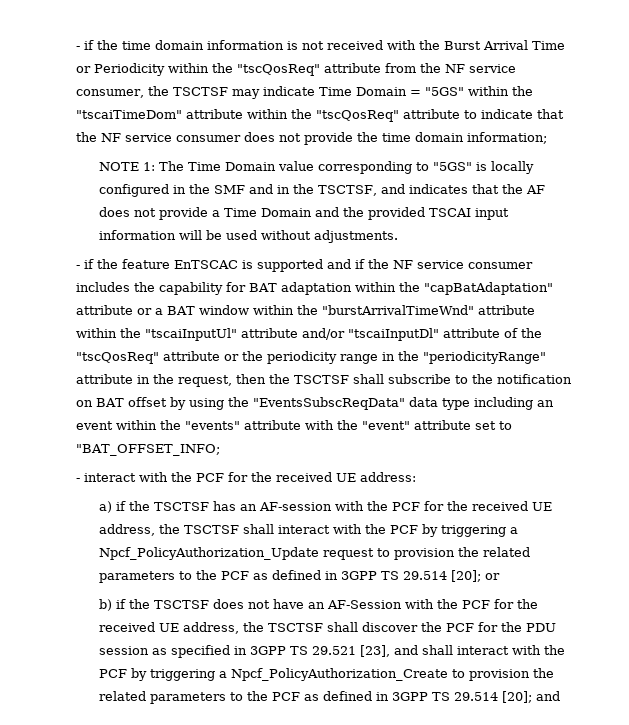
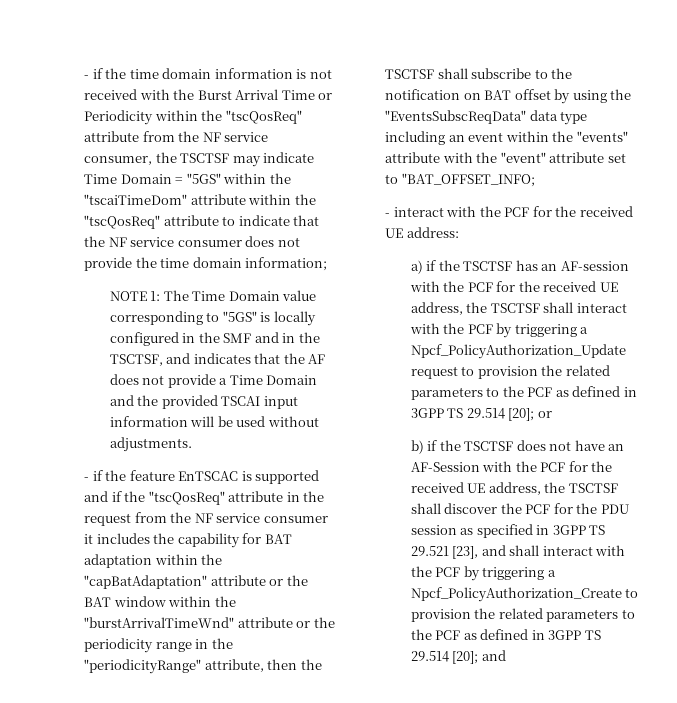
- - if the feature EnTSCAC is supported and if the NF service consumer includes the capability for BAT adaptation within the "capBatAdaptation" attribute or a BAT window within the "burstArrivalTimeWnd" attribute within the "tscaiInputUl" attribute and/or "tscaiInputDl" attribute of the "tscQosReq" attribute or the periodicity range in the "periodicityRange" attribute in the request, then the TSCTSF shall subscribe to the notification on BAT offset by using the "EventsSubscReqData" data type including an event within the "events" attribute with the "event" attribute set to "BAT_OFFSET_INFO;
+ - if the feature EnTSCAC is supported and if the "tscQosReq" attribute in the request from the NF service consumer it includes the capability for BAT adaptation within the "capBatAdaptation" attribute or the BAT window within the "burstArrivalTimeWnd" attribute or the periodicity range in the "periodicityRange" attribute, then the TSCTSF shall subscribe to the notification on BAT offset by using the "EventsSubscReqData" data type including an event within the "events" attribute with the "event" attribute set to "BAT_OFFSET_INFO;

